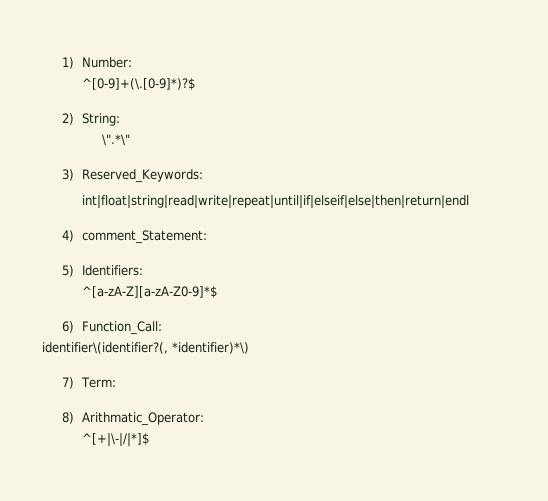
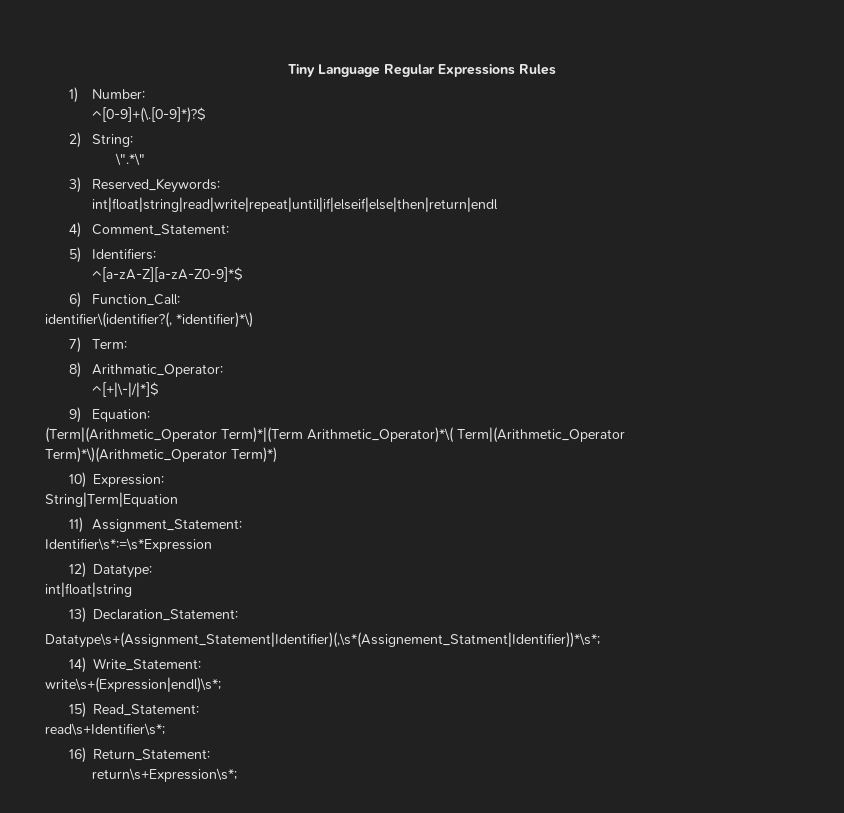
+ Tiny Language Regular Expressions Rules
- 4) comment_Statement:
+ 4) Comment_Statement:
+ 9) Equation:
+ (Term|(Arithmetic_Operator Term)*|(Term Arithmetic_Operator)*\( Term|(Arithmetic_Operator Term)*\)(Arithmetic_Operator Term)*)
+ 10) Expression:
+ String|Term|Equation
+ 11) Assignment_Statement:
+ Identifier\s*:=\s*Expression
+ 12) Datatype:
+ int|float|string
+ 13) Declaration_Statement:
+ Datatype\s+(Assignment_Statement|Identifier)(,\s*(Assignement_Statment|Identifier))*\s*;
+ 14) Write_Statement:
+ write\s+(Expression|endl)\s*;
+ 15) Read_Statement:
+ read\s+Identifier\s*;
+ 16) Return_Statement:
+ return\s+Expression\s*;

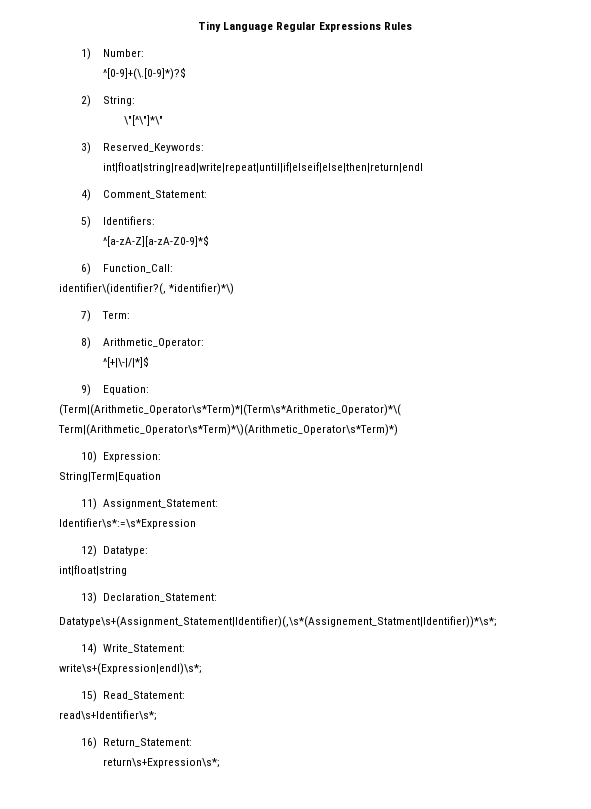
- \".*\"
+ \"[^\"]*\"
- 8) Arithmatic_Operator:
+ 8) Arithmetic_Operator:
- (Term|(Arithmetic_Operator Term)*|(Term Arithmetic_Operator)*\( Term|(Arithmetic_Operator Term)*\)(Arithmetic_Operator Term)*)
+ (Term|(Arithmetic_Operator\s*Term)*|(Term\s*Arithmetic_Operator)*\( Term|(Arithmetic_Operator\s*Term)*\)(Arithmetic_Operator\s*Term)*)

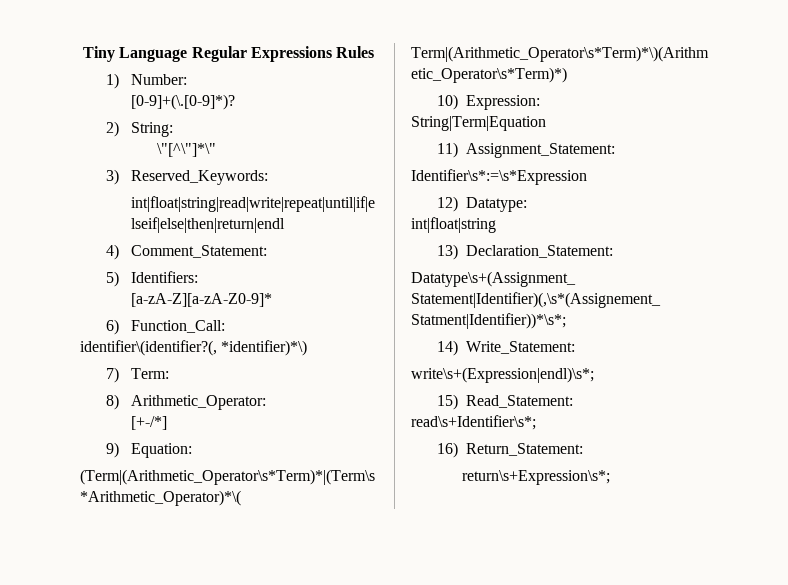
- ^[0-9]+(\.[0-9]*)?$
+ [0-9]+(\.[0-9]*)?
- ^[a-zA-Z][a-zA-Z0-9]*$
+ [a-zA-Z][a-zA-Z0-9]*
- ^[+|\-|/|*]$
+ [+-/*]

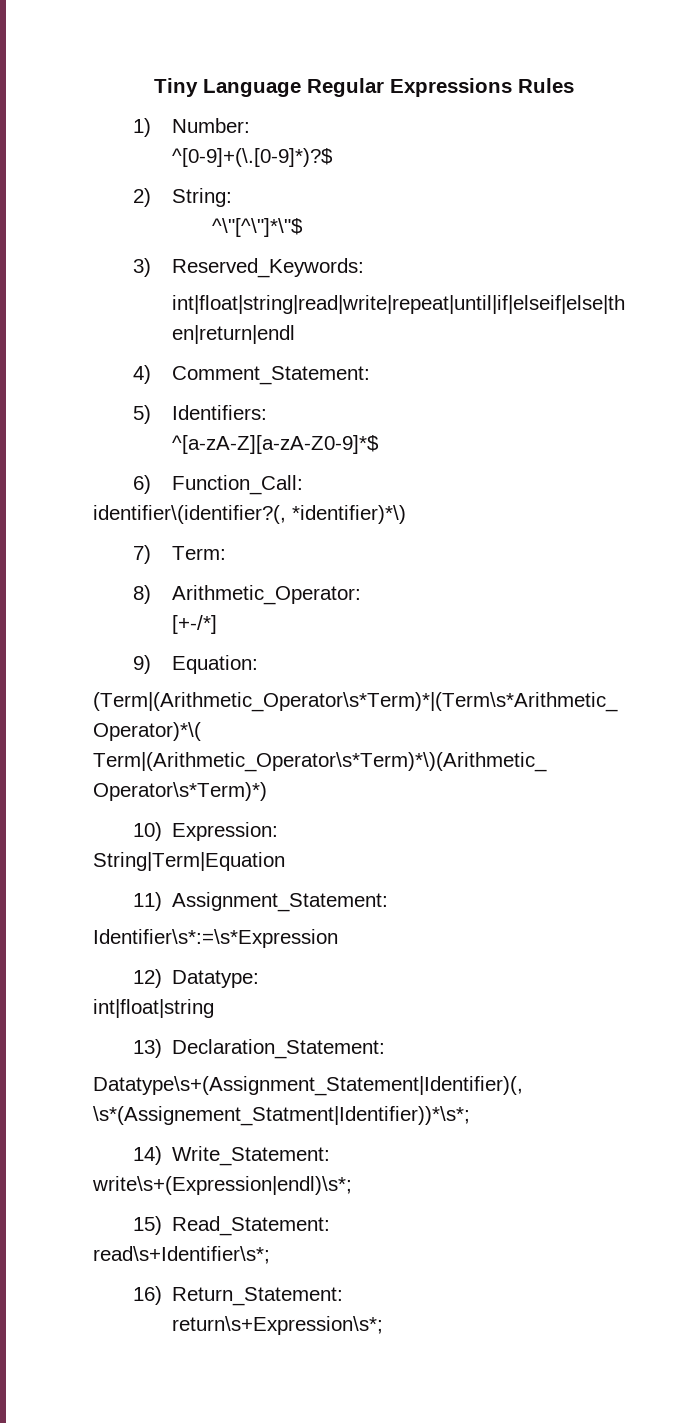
- [0-9]+(\.[0-9]*)?
+ ^[0-9]+(\.[0-9]*)?$
- \"[^\"]*\"
+ ^\"[^\"]*\"$
- [a-zA-Z][a-zA-Z0-9]*
+ ^[a-zA-Z][a-zA-Z0-9]*$

